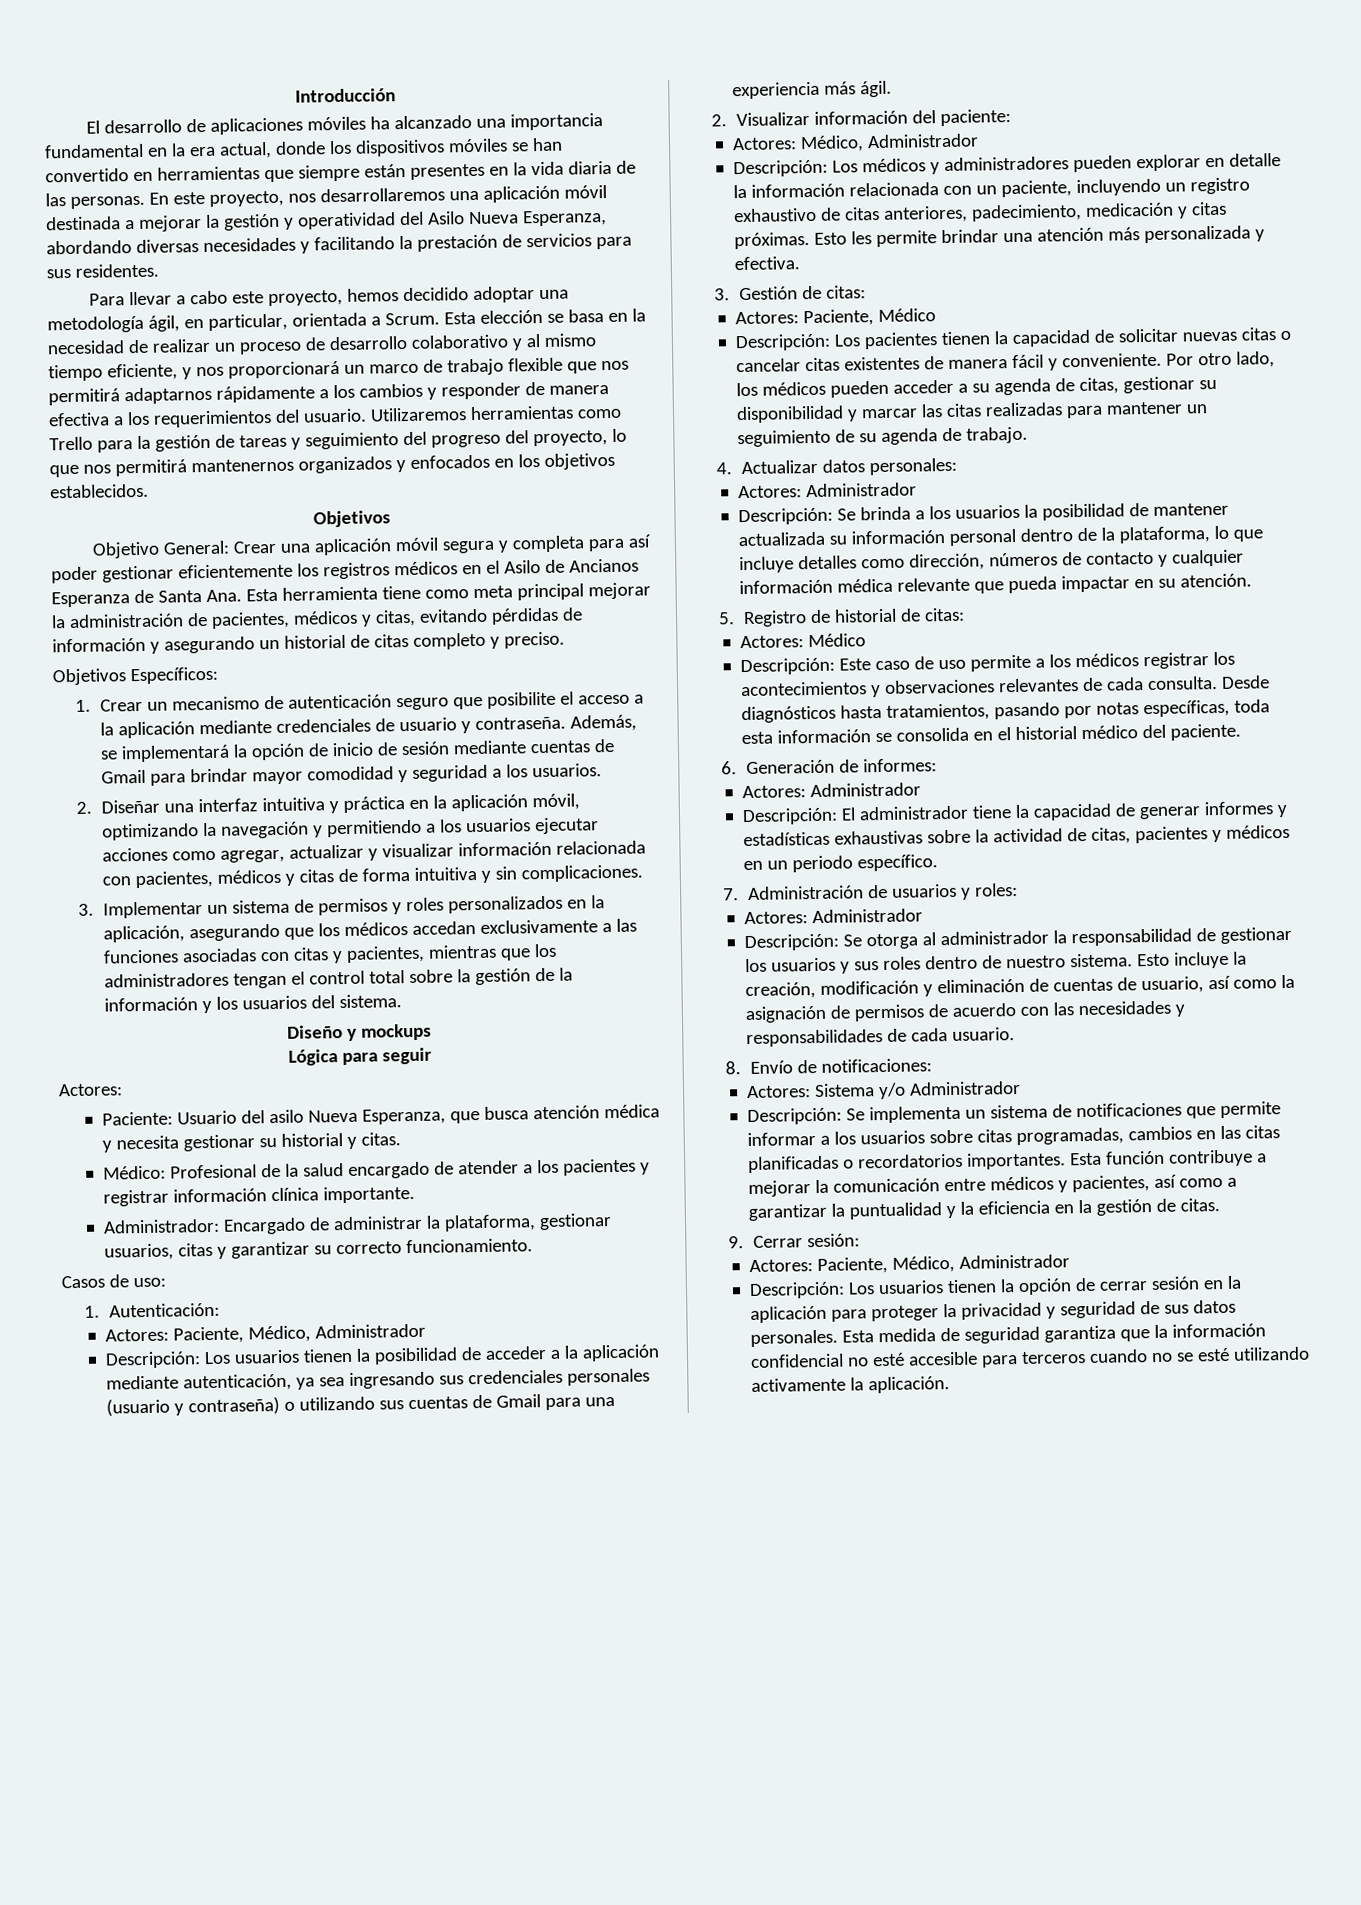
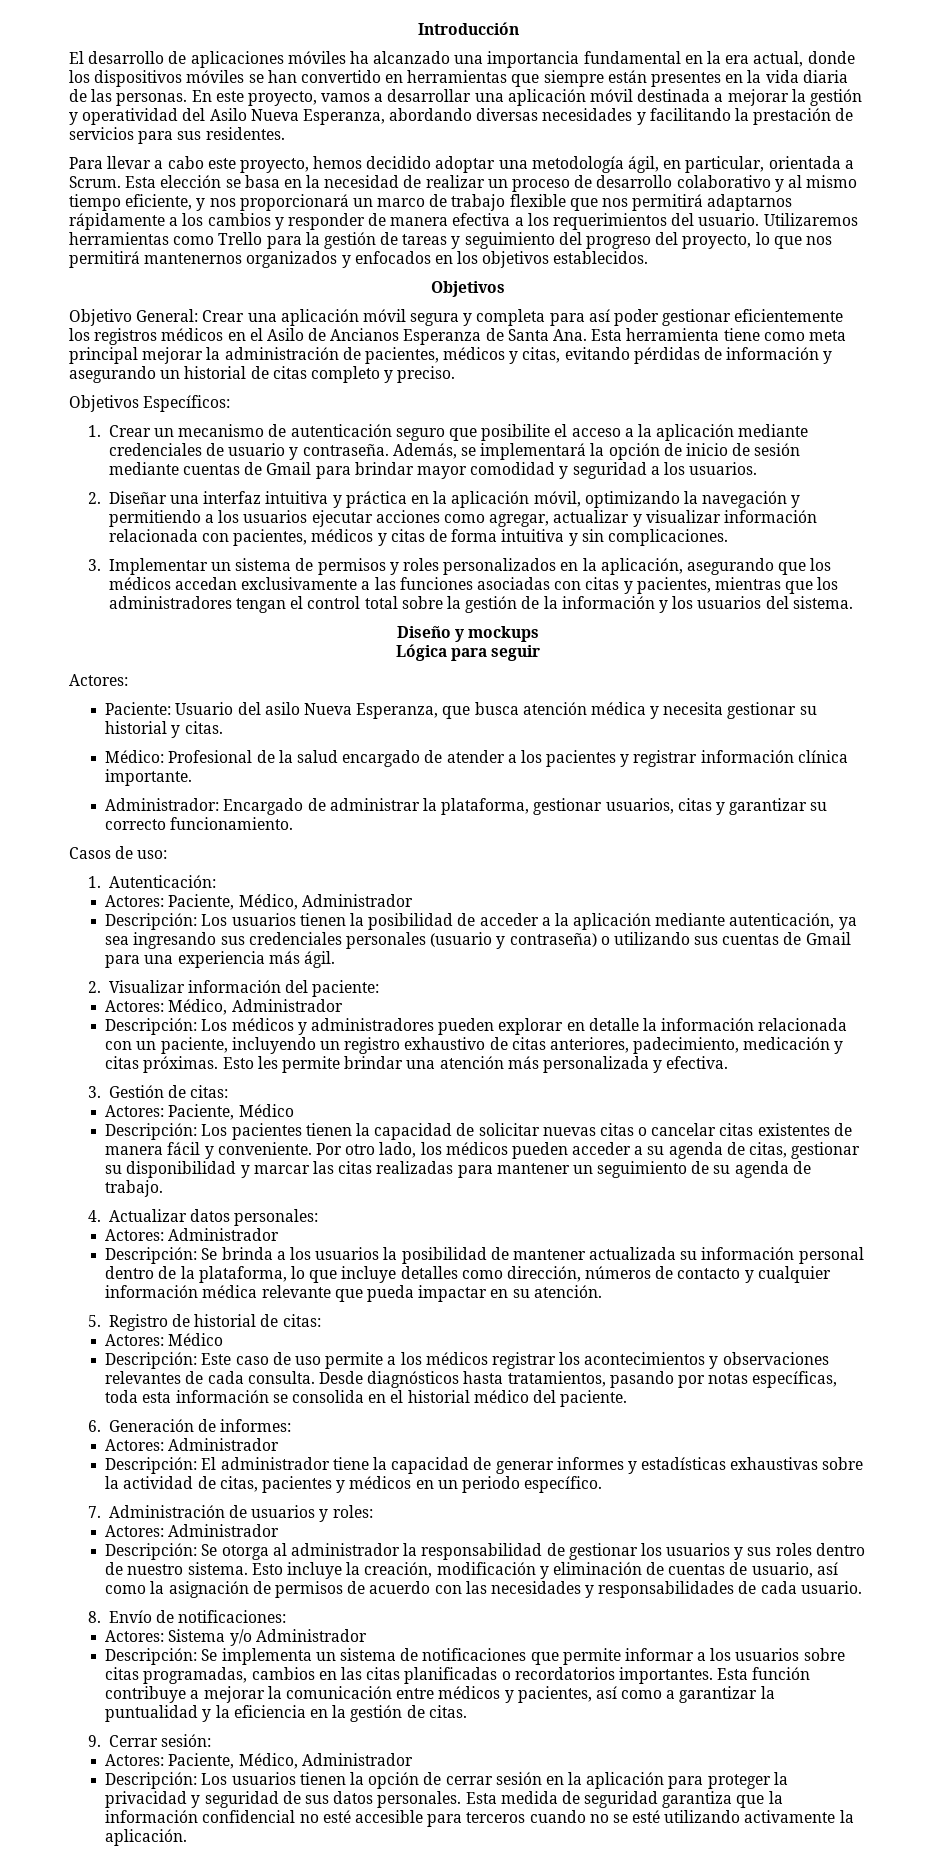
- En este proyecto, nos desarrollaremos una aplicación móvil destinada a mejorar la gestión y operatividad del Asilo Nueva Esperanza, abordando diversas necesidades y facilitando la prestación de servicios para sus residentes.
+ En este proyecto, vamos a desarrollar una aplicación móvil destinada a mejorar la gestión y operatividad del Asilo Nueva Esperanza, abordando diversas necesidades y facilitando la prestación de servicios para sus residentes.

